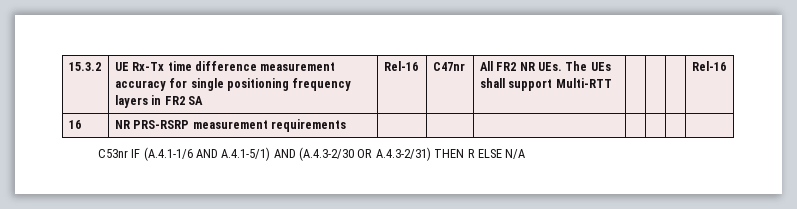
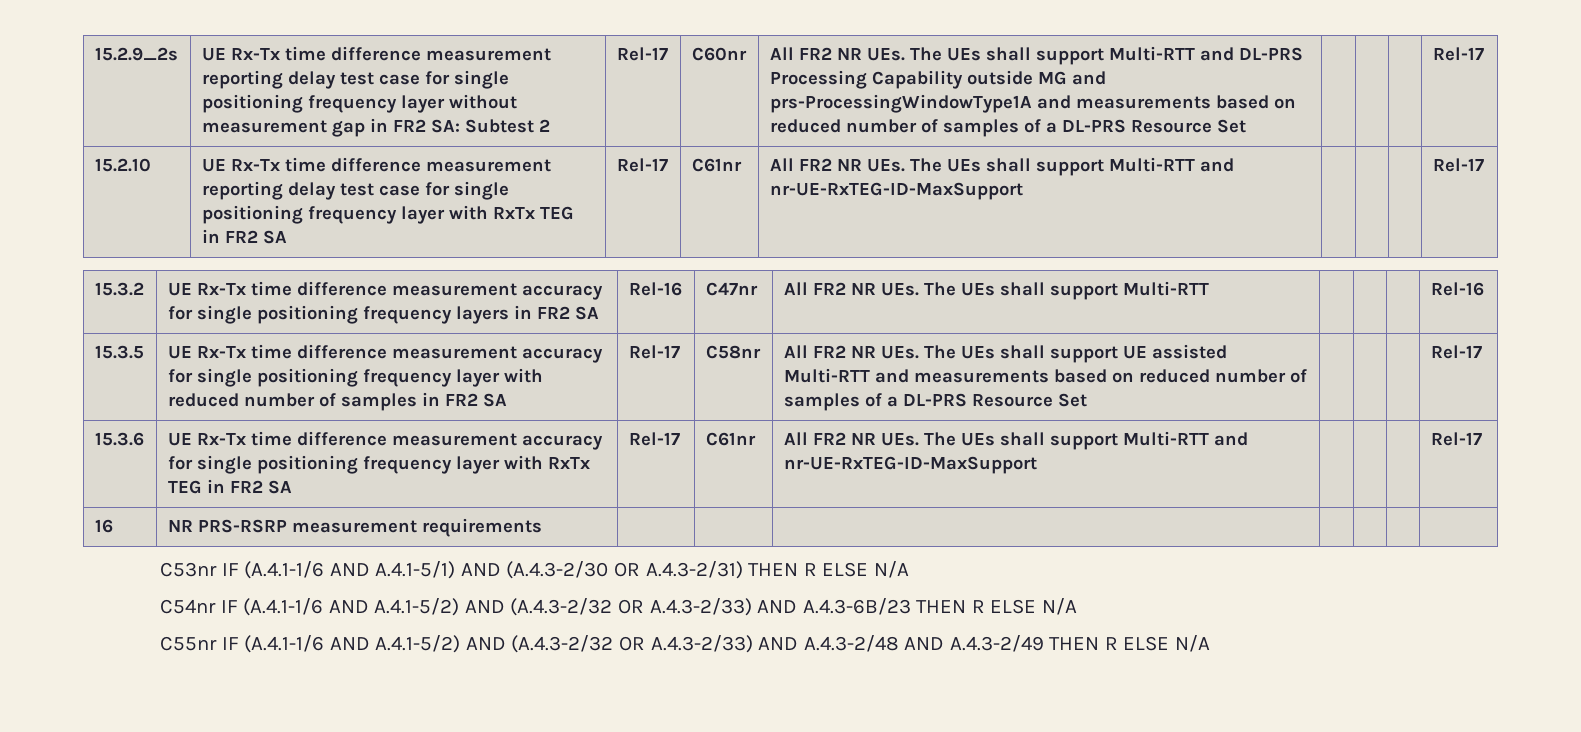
+ 15.2.9_2s | UE Rx-Tx time difference measurement reporting delay test case for single positioning frequency layer without measurement gap in FR2 SA: Subtest 2 | Rel-17 | C60nr | All FR2 NR UEs. The UEs shall support Multi-RTT and DL-PRS Processing Capability outside MG and prs-ProcessingWindowType1A and measurements based on reduced number of samples of a DL-PRS Resource Set | | | | Rel-17
+ 15.2.10 | UE Rx-Tx time difference measurement reporting delay test case for single positioning frequency layer with RxTx TEG in FR2 SA | Rel-17 | C61nr | All FR2 NR UEs. The UEs shall support Multi-RTT and nr-UE-RxTEG-ID-MaxSupport | | | | Rel-17
+ 15.3.5 | UE Rx-Tx time difference measurement accuracy for single positioning frequency layer with reduced number of samples in FR2 SA | Rel-17 | C58nr | All FR2 NR UEs. The UEs shall support UE assisted Multi-RTT and measurements based on reduced number of samples of a DL-PRS Resource Set | | | | Rel-17
+ 15.3.6 | UE Rx-Tx time difference measurement accuracy for single positioning frequency layer with RxTx TEG in FR2 SA | Rel-17 | C61nr | All FR2 NR UEs. The UEs shall support Multi-RTT and nr-UE-RxTEG-ID-MaxSupport | | | | Rel-17
+ C54nr IF (A.4.1-1/6 AND A.4.1-5/2) AND (A.4.3-2/32 OR A.4.3-2/33) AND A.4.3-6B/23 THEN R ELSE N/A
+ C55nr IF (A.4.1-1/6 AND A.4.1-5/2) AND (A.4.3-2/32 OR A.4.3-2/33) AND A.4.3-2/48 AND A.4.3-2/49 THEN R ELSE N/A

